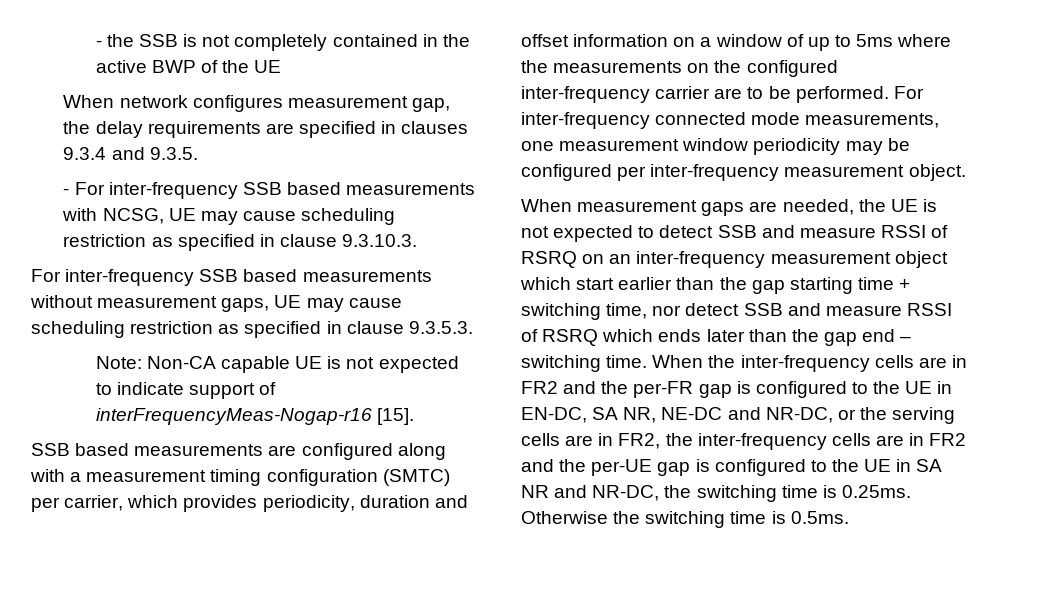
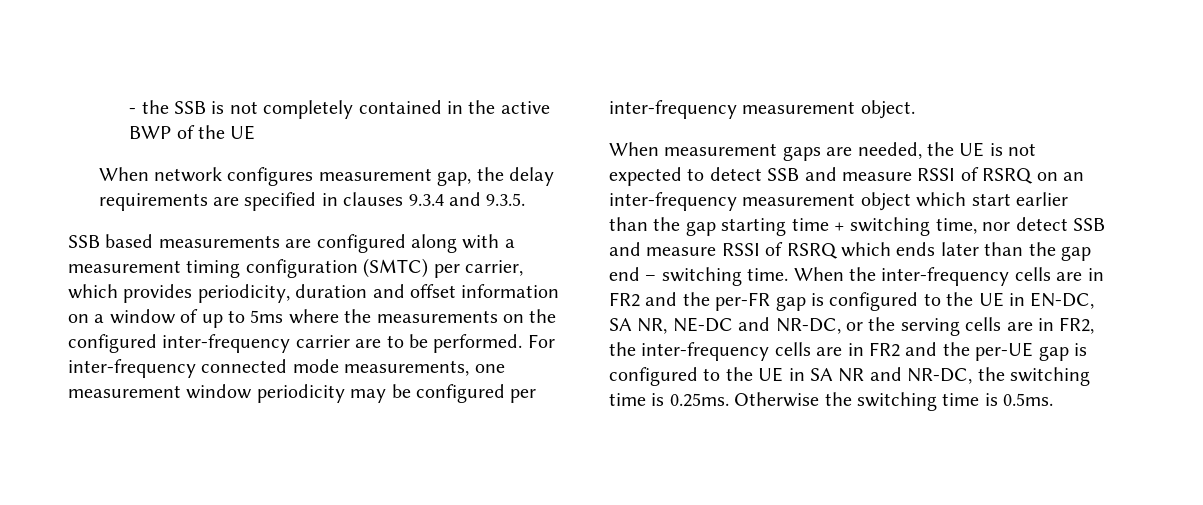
- - For inter-frequency SSB based measurements with NCSG, UE may cause scheduling restriction as specified in clause 9.3.10.3.
- For inter-frequency SSB based measurements without measurement gaps, UE may cause scheduling restriction as specified in clause 9.3.5.3.
- Note: Non-CA capable UE is not expected to indicate support of interFrequencyMeas-Nogap-r16 [15].

